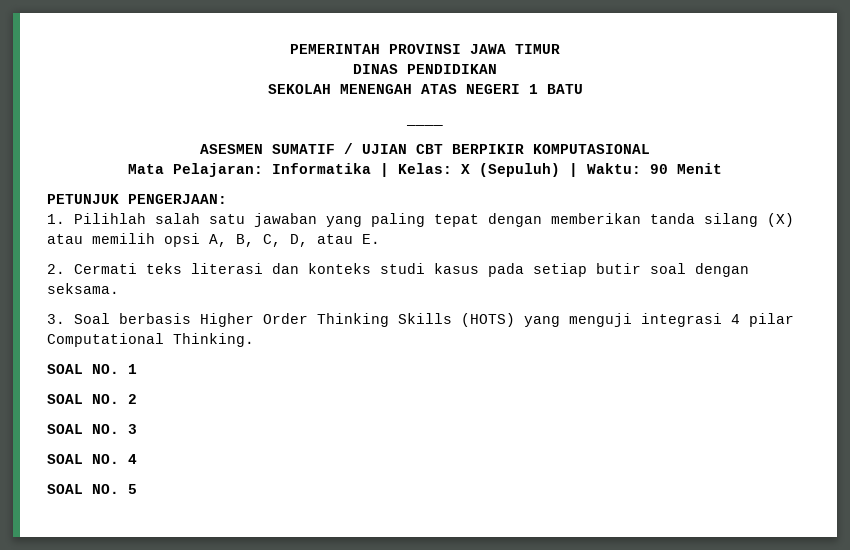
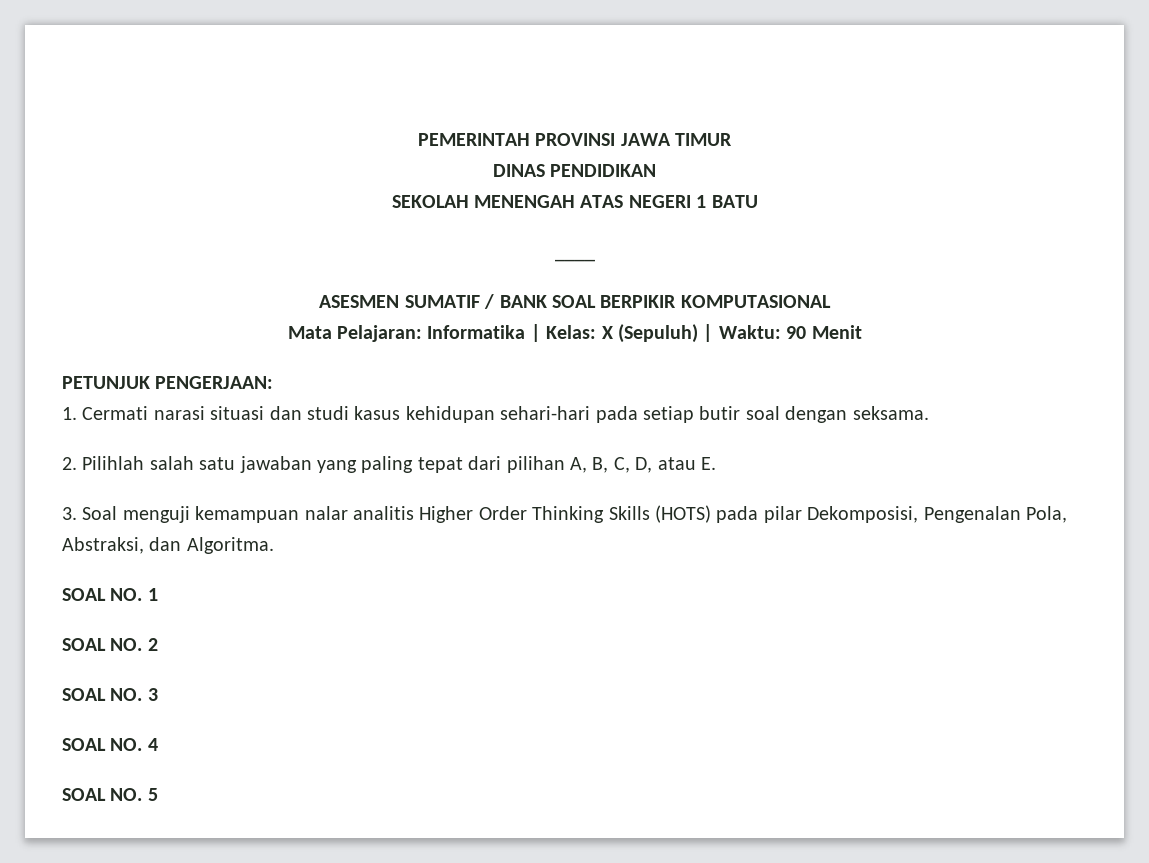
- ASESMEN SUMATIF / UJIAN CBT BERPIKIR KOMPUTASIONAL
+ ASESMEN SUMATIF / BANK SOAL BERPIKIR KOMPUTASIONAL
- 1. Pilihlah salah satu jawaban yang paling tepat dengan memberikan tanda silang (X) atau memilih opsi A, B, C, D, atau E.
+ 1. Cermati narasi situasi dan studi kasus kehidupan sehari-hari pada setiap butir soal dengan seksama.
+ 2. Pilihlah salah satu jawaban yang paling tepat dari pilihan A, B, C, D, atau E.
- 2. Cermati teks literasi dan konteks studi kasus pada setiap butir soal dengan seksama.
- 3. Soal berbasis Higher Order Thinking Skills (HOTS) yang menguji integrasi 4 pilar Computational Thinking.
+ 3. Soal menguji kemampuan nalar analitis Higher Order Thinking Skills (HOTS) pada pilar Dekomposisi, Pengenalan Pola, Abstraksi, dan Algoritma.

